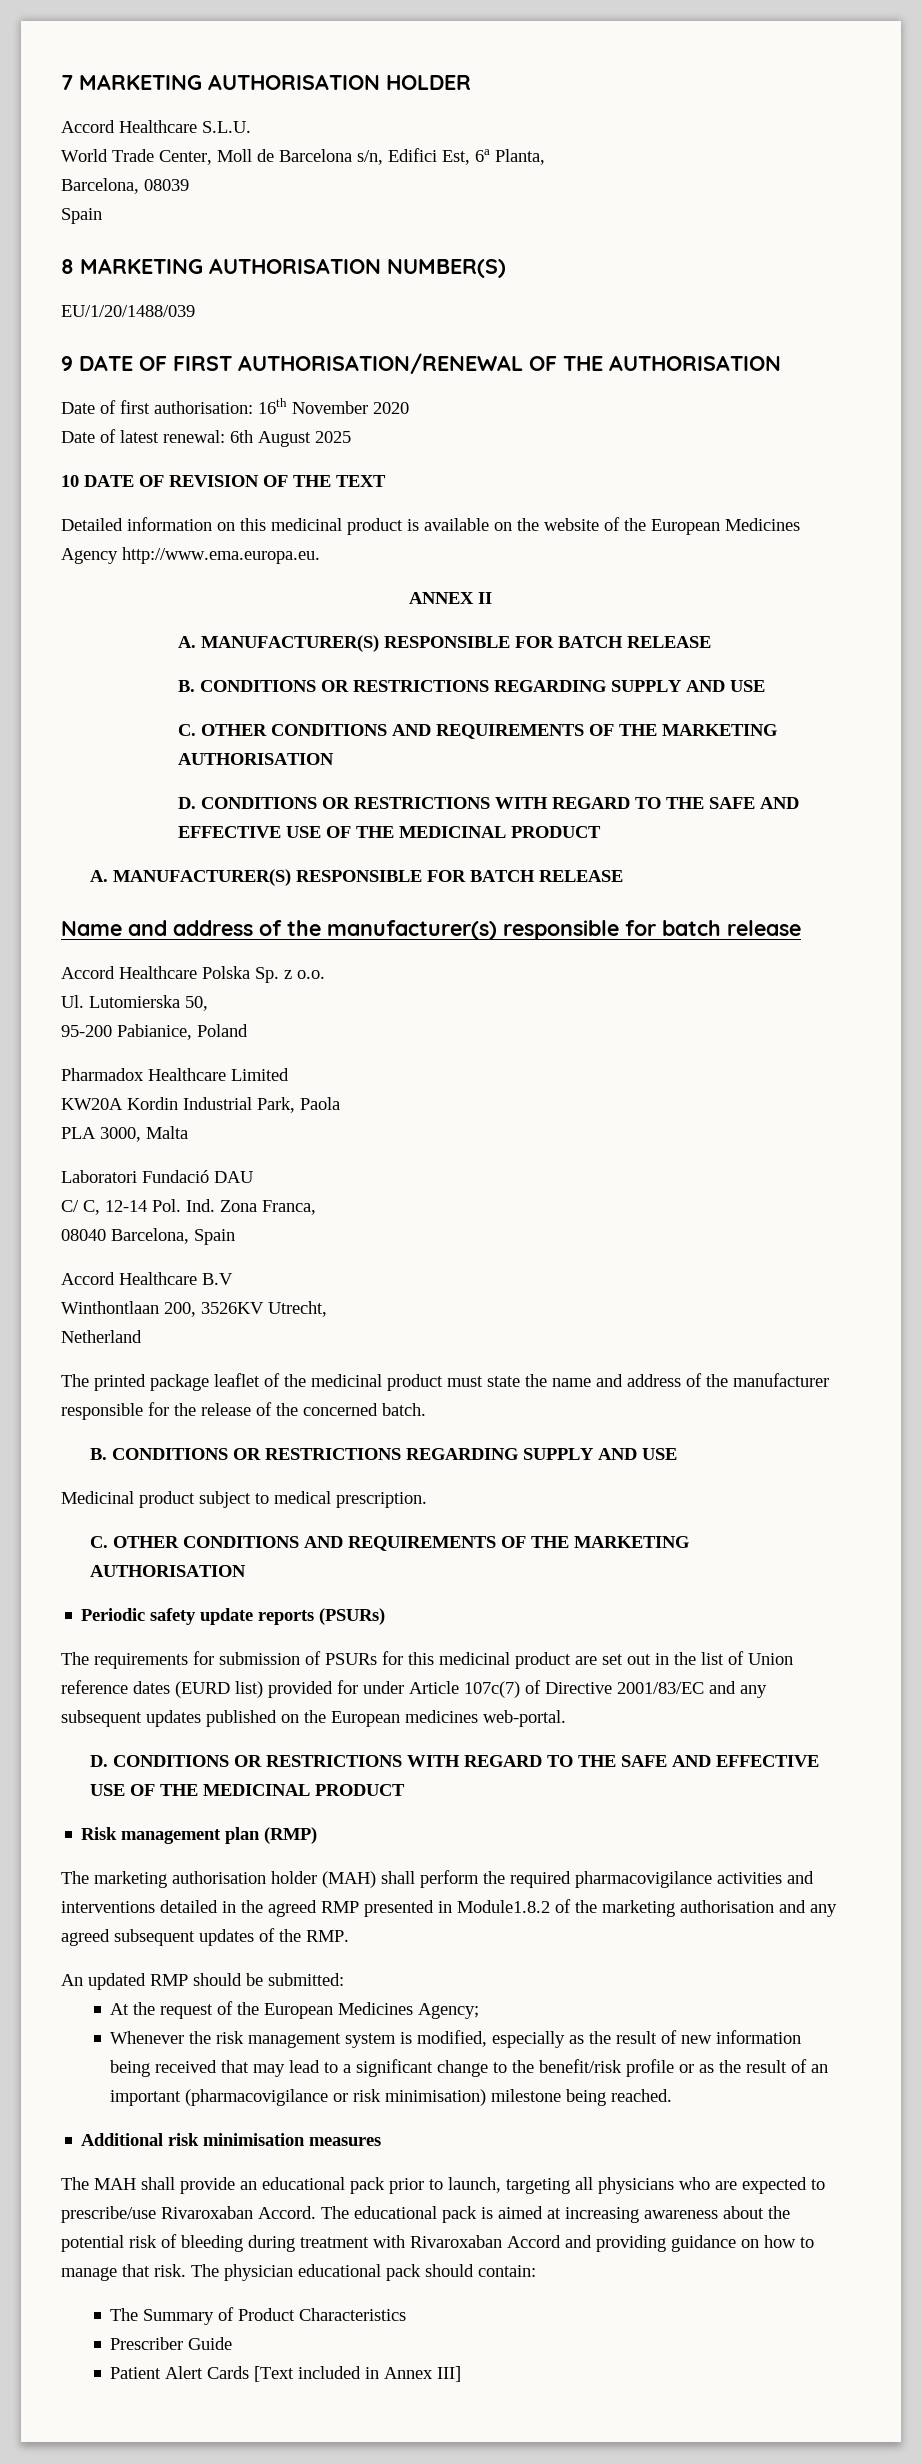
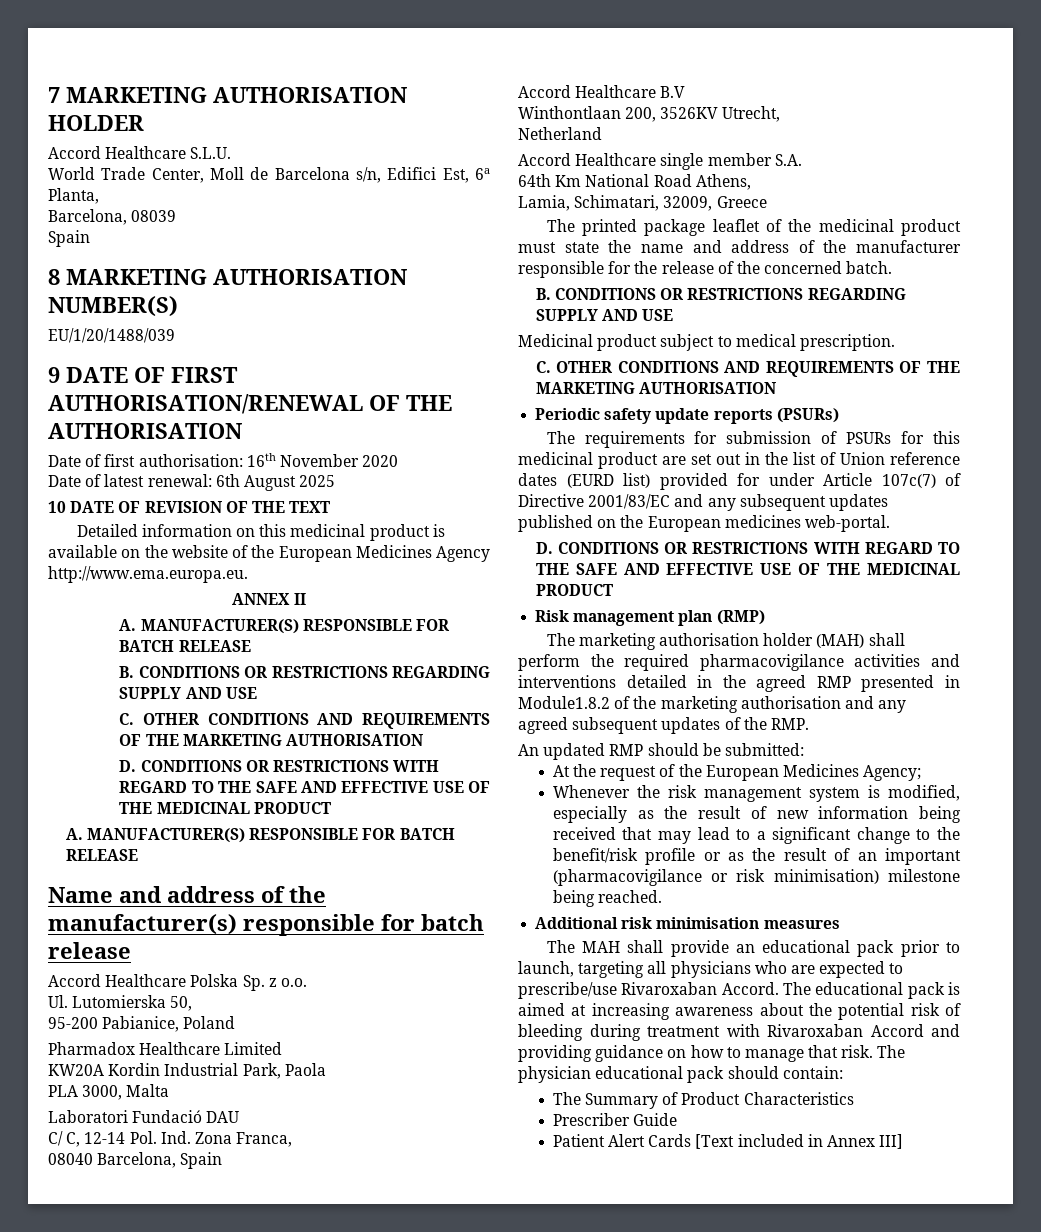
+ Accord Healthcare single member S.A.
+ 64th Km National Road Athens,
+ Lamia, Schimatari, 32009, Greece

